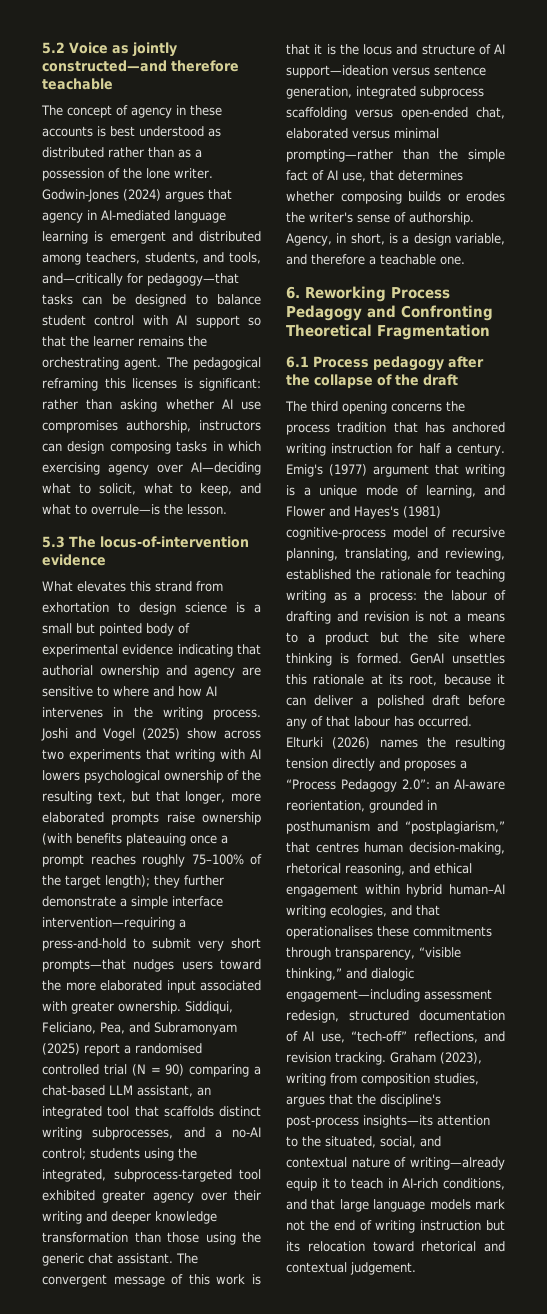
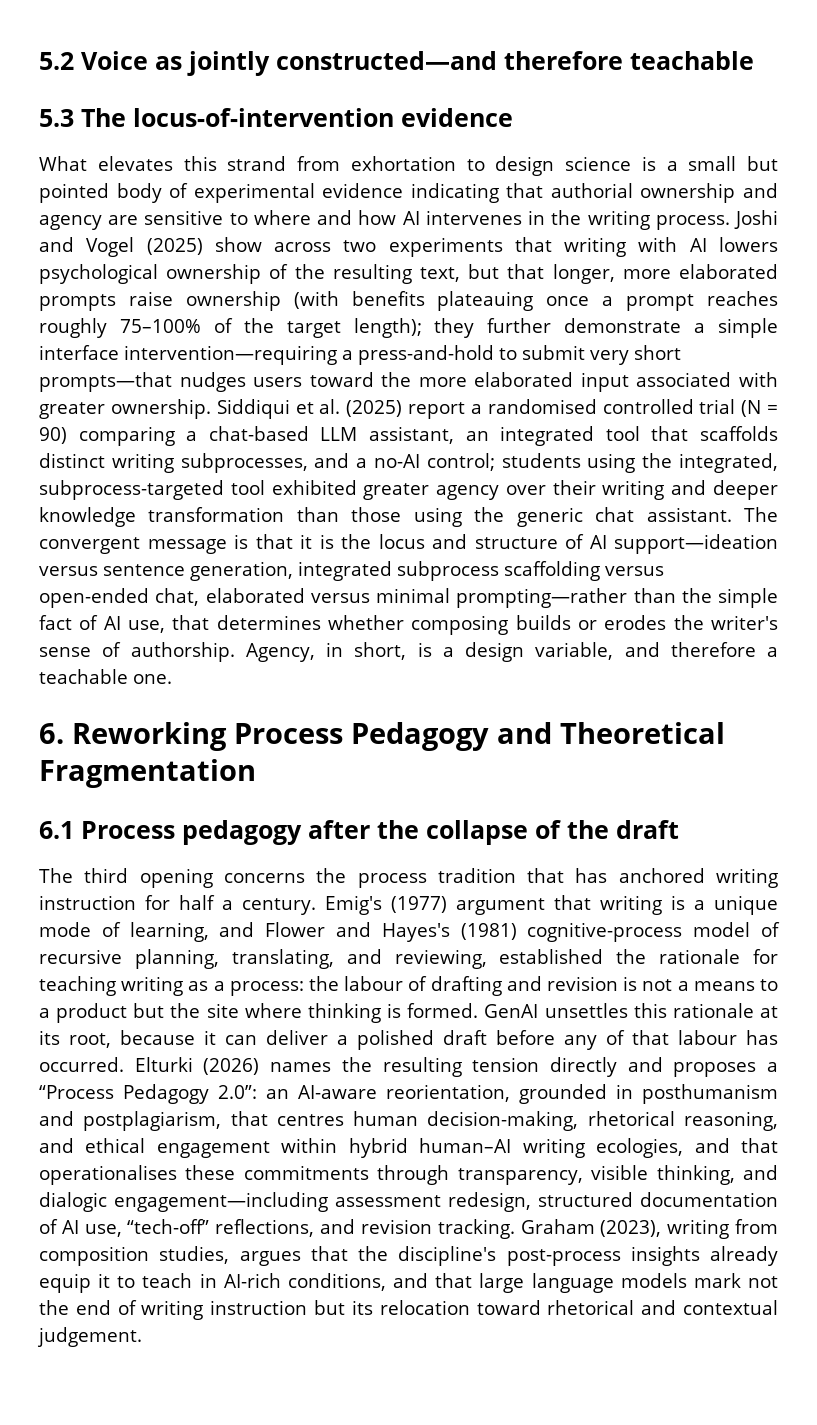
- The concept of agency in these accounts is best understood as distributed rather than as a possession of the lone writer. Godwin-Jones (2024) argues that agency in AI-mediated language learning is emergent and distributed among teachers, students, and tools, and—critically for pedagogy—that tasks can be designed to balance student control with AI support so that the learner remains the orchestrating agent. The pedagogical reframing this licenses is significant: rather than asking whether AI use compromises authorship, instructors can design composing tasks in which exercising agency over AI—deciding what to solicit, what to keep, and what to overrule—is the lesson.
- Siddiqui, Feliciano, Pea, and Subramonyam (2025) report a randomised controlled trial (N = 90) comparing a chat-based LLM assistant, an integrated tool that scaffolds distinct writing subprocesses, and a no-AI control; students using the integrated, subprocess-targeted tool exhibited greater agency over their writing and deeper knowledge transformation than those using the generic chat assistant.
+ Siddiqui et al. (2025) report a randomised controlled trial (N = 90) comparing a chat-based LLM assistant, an integrated tool that scaffolds distinct writing subprocesses, and a no-AI control; students using the integrated, subprocess-targeted tool exhibited greater agency over their writing and deeper knowledge transformation than those using the generic chat assistant.
- The convergent message of this work is that it is the locus and structure of AI support—ideation versus sentence generation, integrated subprocess scaffolding versus open-ended chat, elaborated versus minimal prompting—rather than the simple fact of AI use, that determines whether composing builds or erodes the writer's sense of authorship.
+ The convergent message is that it is the locus and structure of AI support—ideation versus sentence generation, integrated subprocess scaffolding versus open-ended chat, elaborated versus minimal prompting—rather than the simple fact of AI use, that determines whether composing builds or erodes the writer's sense of authorship.
- 6. Reworking Process Pedagogy and Confronting Theoretical Fragmentation
+ 6. Reworking Process Pedagogy and Theoretical Fragmentation
- Elturki (2026) names the resulting tension directly and proposes a “Process Pedagogy 2.0”: an AI-aware reorientation, grounded in posthumanism and “postplagiarism,” that centres human decision-making, rhetorical reasoning, and ethical engagement within hybrid human–AI writing ecologies, and that operationalises these commitments through transparency, “visible thinking,” and dialogic engagement—including assessment redesign, structured documentation of AI use, “tech-off” reflections, and revision tracking.
+ Elturki (2026) names the resulting tension directly and proposes a “Process Pedagogy 2.0”: an AI-aware reorientation, grounded in posthumanism and postplagiarism, that centres human decision-making, rhetorical reasoning, and ethical engagement within hybrid human–AI writing ecologies, and that operationalises these commitments through transparency, visible thinking, and dialogic engagement—including assessment redesign, structured documentation of AI use, “tech-off” reflections, and revision tracking.
- Graham (2023), writing from composition studies, argues that the discipline's post-process insights—its attention to the situated, social, and contextual nature of writing—already equip it to teach in AI-rich conditions, and that large language models mark not the end of writing instruction but its relocation toward rhetorical and contextual judgement.
+ Graham (2023), writing from composition studies, argues that the discipline's post-process insights already equip it to teach in AI-rich conditions, and that large language models mark not the end of writing instruction but its relocation toward rhetorical and contextual judgement.

